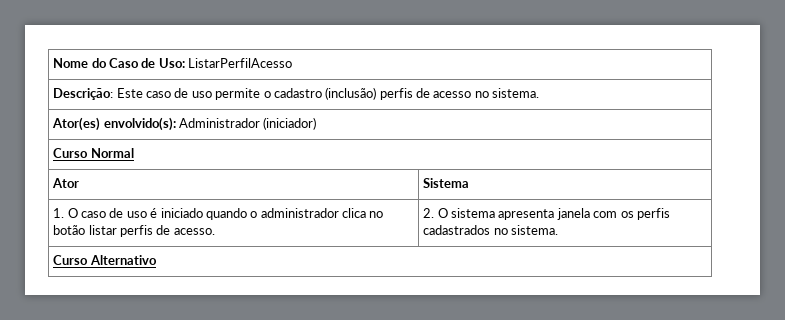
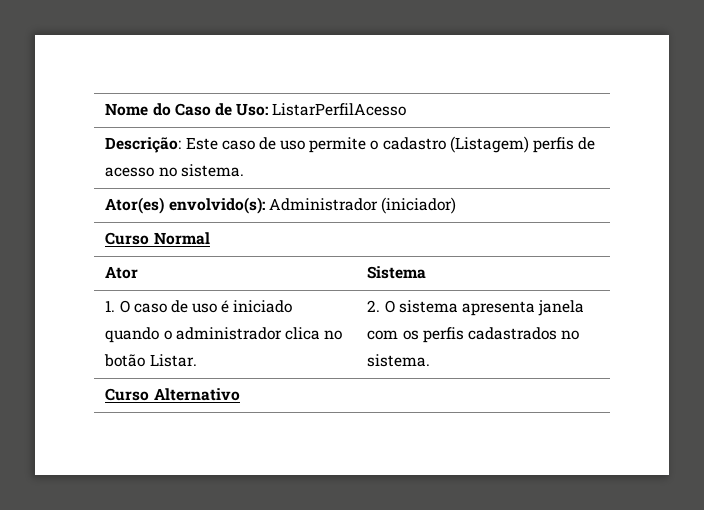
- Descrição: Este caso de uso permite o cadastro (inclusão) perfis de acesso no sistema.
+ Descrição: Este caso de uso permite o cadastro (Listagem) perfis de acesso no sistema.
- 1. O caso de uso é iniciado quando o administrador clica no botão listar perfis de acesso. | 2. O sistema apresenta janela com os perfis cadastrados no sistema.
+ 1. O caso de uso é iniciado quando o administrador clica no botão Listar. | 2. O sistema apresenta janela com os perfis cadastrados no sistema.

